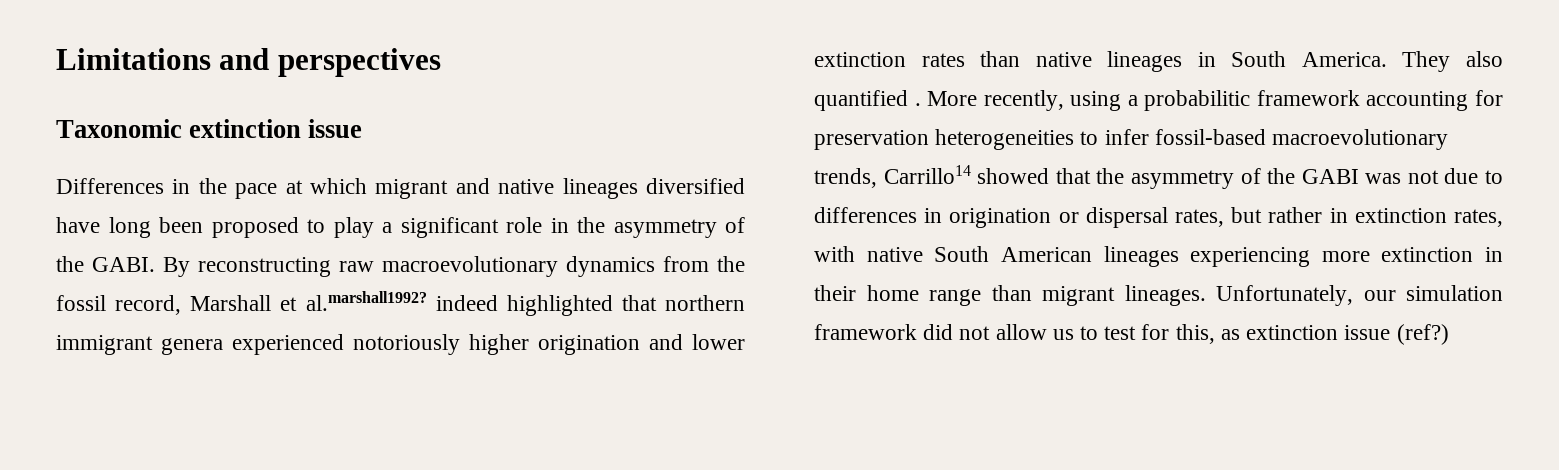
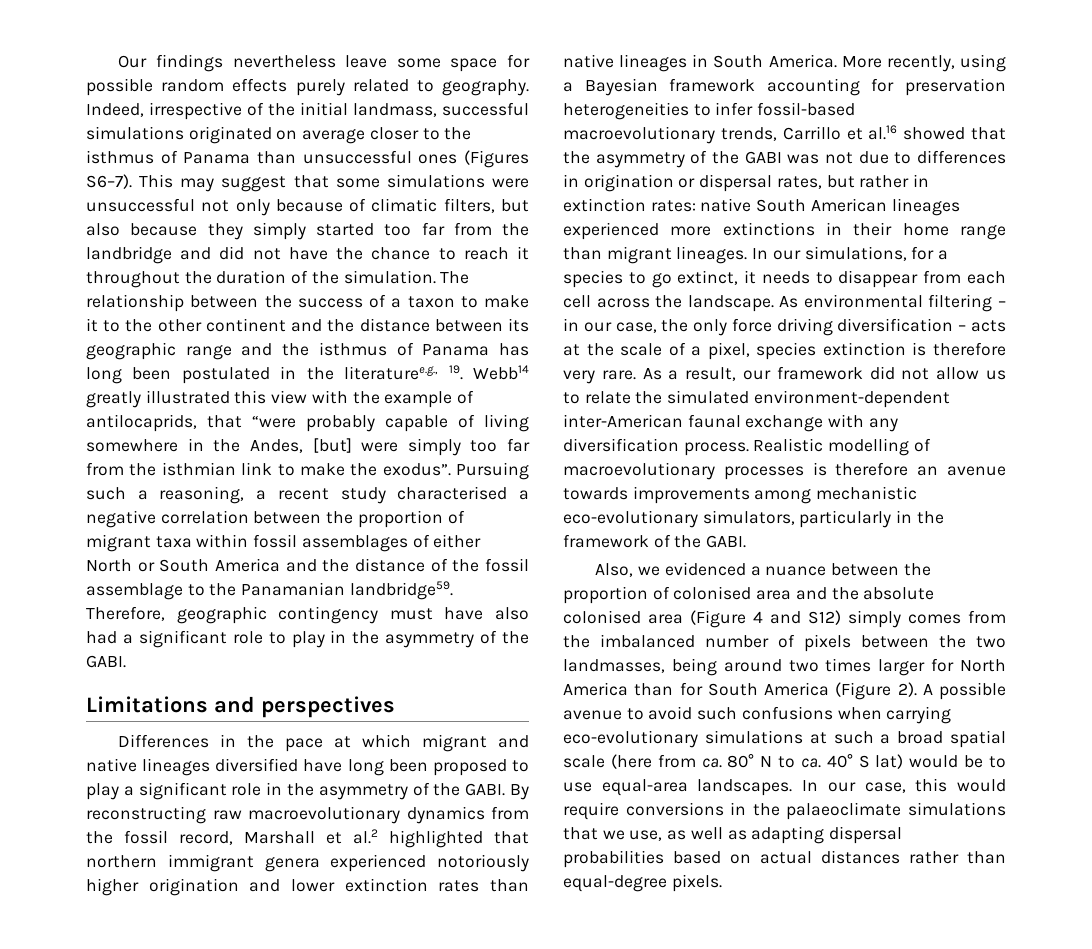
+ Our findings nevertheless leave some space for possible random effects purely related to geography. Indeed, irrespective of the initial landmass, successful simulations originated on average closer to the isthmus of Panama than unsuccessful ones (Figures S6–7). This may suggest that some simulations were unsuccessful not only because of climatic filters, but also because they simply started too far from the landbridge and did not have the chance to reach it throughout the duration of the simulation. The relationship between the success of a taxon to make it to the other continent and the distance between its geographic range and the isthmus of Panama has long been postulated in the literaturee.g., 19. Webb14 greatly illustrated this view with the example of antilocaprids, that “were probably capable of living somewhere in the Andes, [but] were simply too far from the isthmian link to make the exodus”. Pursuing such a reasoning, a recent study characterised a negative correlation between the proportion of migrant taxa within fossil assemblages of either North or South America and the distance of the fossil assemblage to the Panamanian landbridge59. Therefore, geographic contingency must have also had a significant role to play in the asymmetry of the GABI.
- Taxonomic extinction issue
- By reconstructing raw macroevolutionary dynamics from the fossil record, Marshall et al.marshall1992? indeed highlighted that northern immigrant genera experienced notoriously higher origination and lower extinction rates than native lineages in South America.
+ By reconstructing raw macroevolutionary dynamics from the fossil record, Marshall et al.2 highlighted that northern immigrant genera experienced notoriously higher origination and lower extinction rates than native lineages in South America.
- They also quantified .
- More recently, using a probabilitic framework accounting for preservation heterogeneities to infer fossil-based macroevolutionary trends, Carrillo14 showed that the asymmetry of the GABI was not due to differences in origination or dispersal rates, but rather in extinction rates, with native South American lineages experiencing more extinction in their home range than migrant lineages.
+ More recently, using a Bayesian framework accounting for preservation heterogeneities to infer fossil-based macroevolutionary trends, Carrillo et al.16 showed that the asymmetry of the GABI was not due to differences in origination or dispersal rates, but rather in extinction rates: native South American lineages experienced more extinctions in their home range than migrant lineages.
- Unfortunately, our simulation framework did not allow us to test for this, as extinction issue (ref?)
+ In our simulations, for a species to go extinct, it needs to disappear from each cell across the landscape. As environmental filtering – in our case, the only force driving diversification – acts at the scale of a pixel, species extinction is therefore very rare. As a result, our framework did not allow us to relate the simulated environment-dependent inter-American faunal exchange with any diversification process. Realistic modelling of macroevolutionary processes is therefore an avenue towards improvements among mechanistic eco-evolutionary simulators, particularly in the framework of the GABI.
+ Also, we evidenced a nuance between the proportion of colonised area and the absolute colonised area (Figure 4 and S12) simply comes from the imbalanced number of pixels between the two landmasses, being around two times larger for North America than for South America (Figure 2). A possible avenue to avoid such confusions when carrying eco-evolutionary simulations at such a broad spatial scale (here from ca. 80° N to ca. 40° S lat) would be to use equal-area landscapes. In our case, this would require conversions in the palaeoclimate simulations that we use, as well as adapting dispersal probabilities based on actual distances rather than equal-degree pixels.

